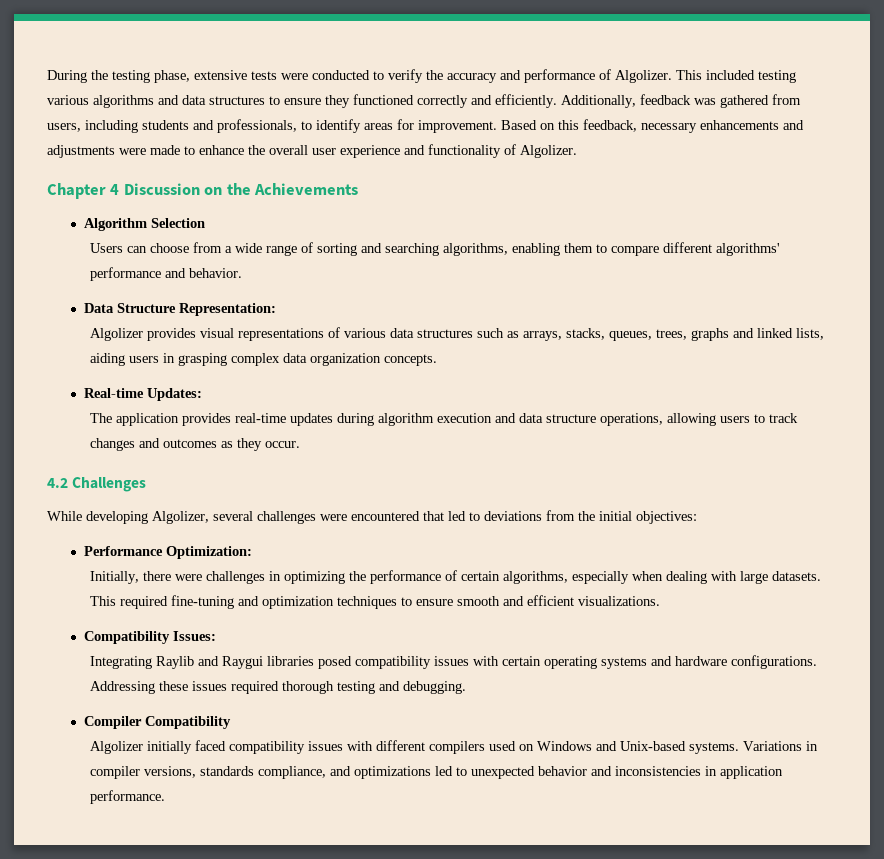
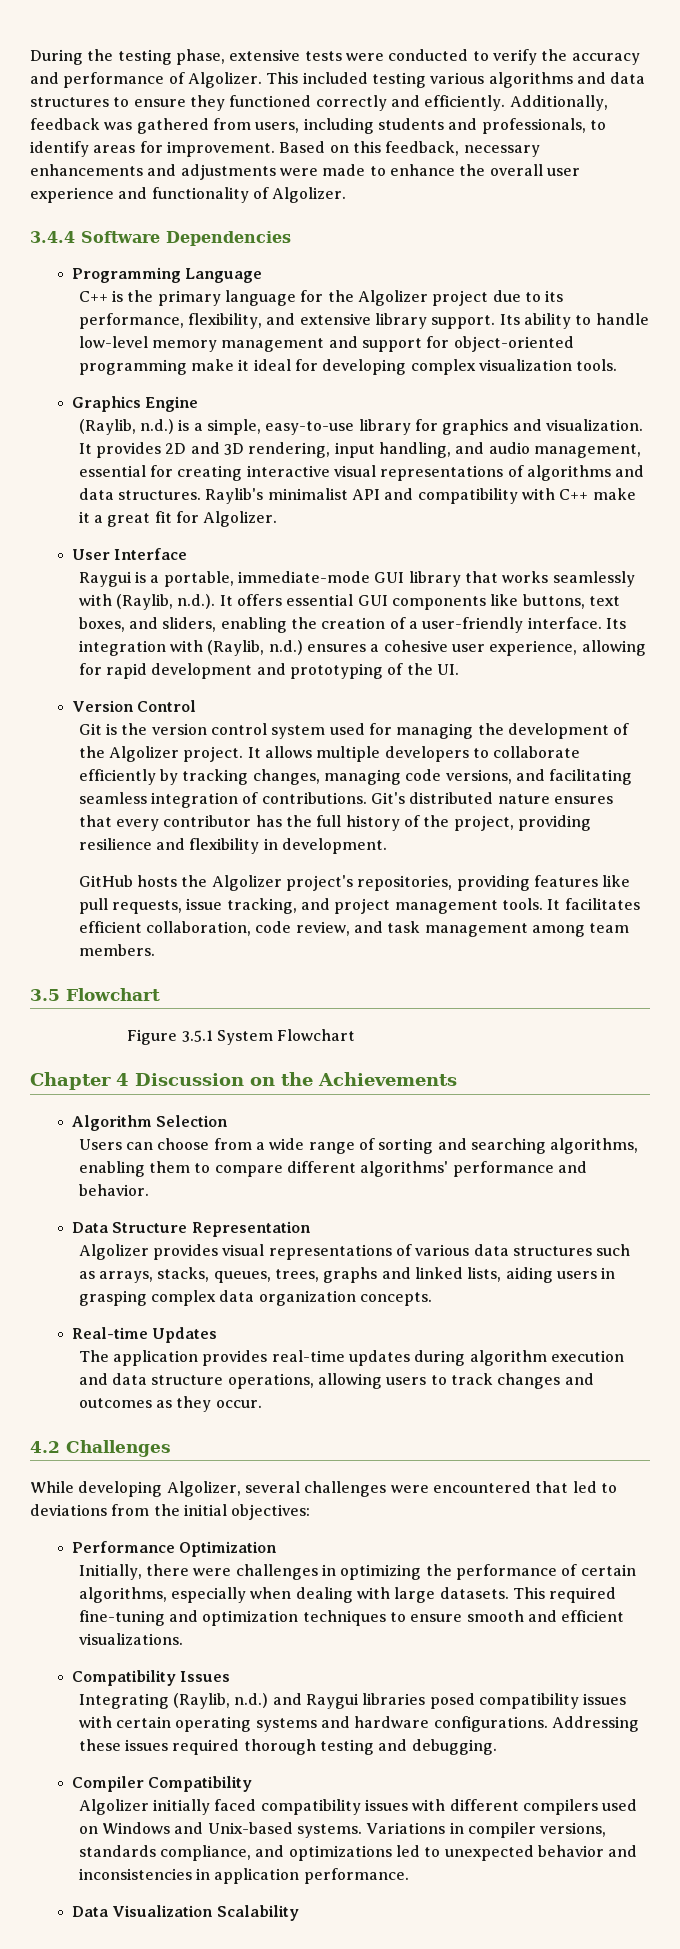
+ 3.4.4 Software Dependencies
+ Programming Language
+ C++ is the primary language for the Algolizer project due to its performance, flexibility, and extensive library support. Its ability to handle low-level memory management and support for object-oriented programming make it ideal for developing complex visualization tools.
+ Graphics Engine
+ (Raylib, n.d.) is a simple, easy-to-use library for graphics and visualization. It provides 2D and 3D rendering, input handling, and audio management, essential for creating interactive visual representations of algorithms and data structures. Raylib's minimalist API and compatibility with C++ make it a great fit for Algolizer.
+ User Interface
+ Raygui is a portable, immediate-mode GUI library that works seamlessly with (Raylib, n.d.). It offers essential GUI components like buttons, text boxes, and sliders, enabling the creation of a user-friendly interface. Its integration with (Raylib, n.d.) ensures a cohesive user experience, allowing for rapid development and prototyping of the UI.
+ Version Control
+ Git is the version control system used for managing the development of the Algolizer project. It allows multiple developers to collaborate efficiently by tracking changes, managing code versions, and facilitating seamless integration of contributions. Git's distributed nature ensures that every contributor has the full history of the project, providing resilience and flexibility in development.
+ GitHub hosts the Algolizer project's repositories, providing features like pull requests, issue tracking, and project management tools. It facilitates efficient collaboration, code review, and task management among team members.
+ 3.5 Flowchart
+ Figure 3.5.1 System Flowchart
- Data Structure Representation:
+ Data Structure Representation
- Real-time Updates:
+ Real-time Updates
- Performance Optimization:
+ Performance Optimization
- Compatibility Issues:
+ Compatibility Issues
- Integrating Raylib and Raygui libraries posed compatibility issues with certain operating systems and hardware configurations.
+ Integrating (Raylib, n.d.) and Raygui libraries posed compatibility issues with certain operating systems and hardware configurations.
+ Data Visualization Scalability

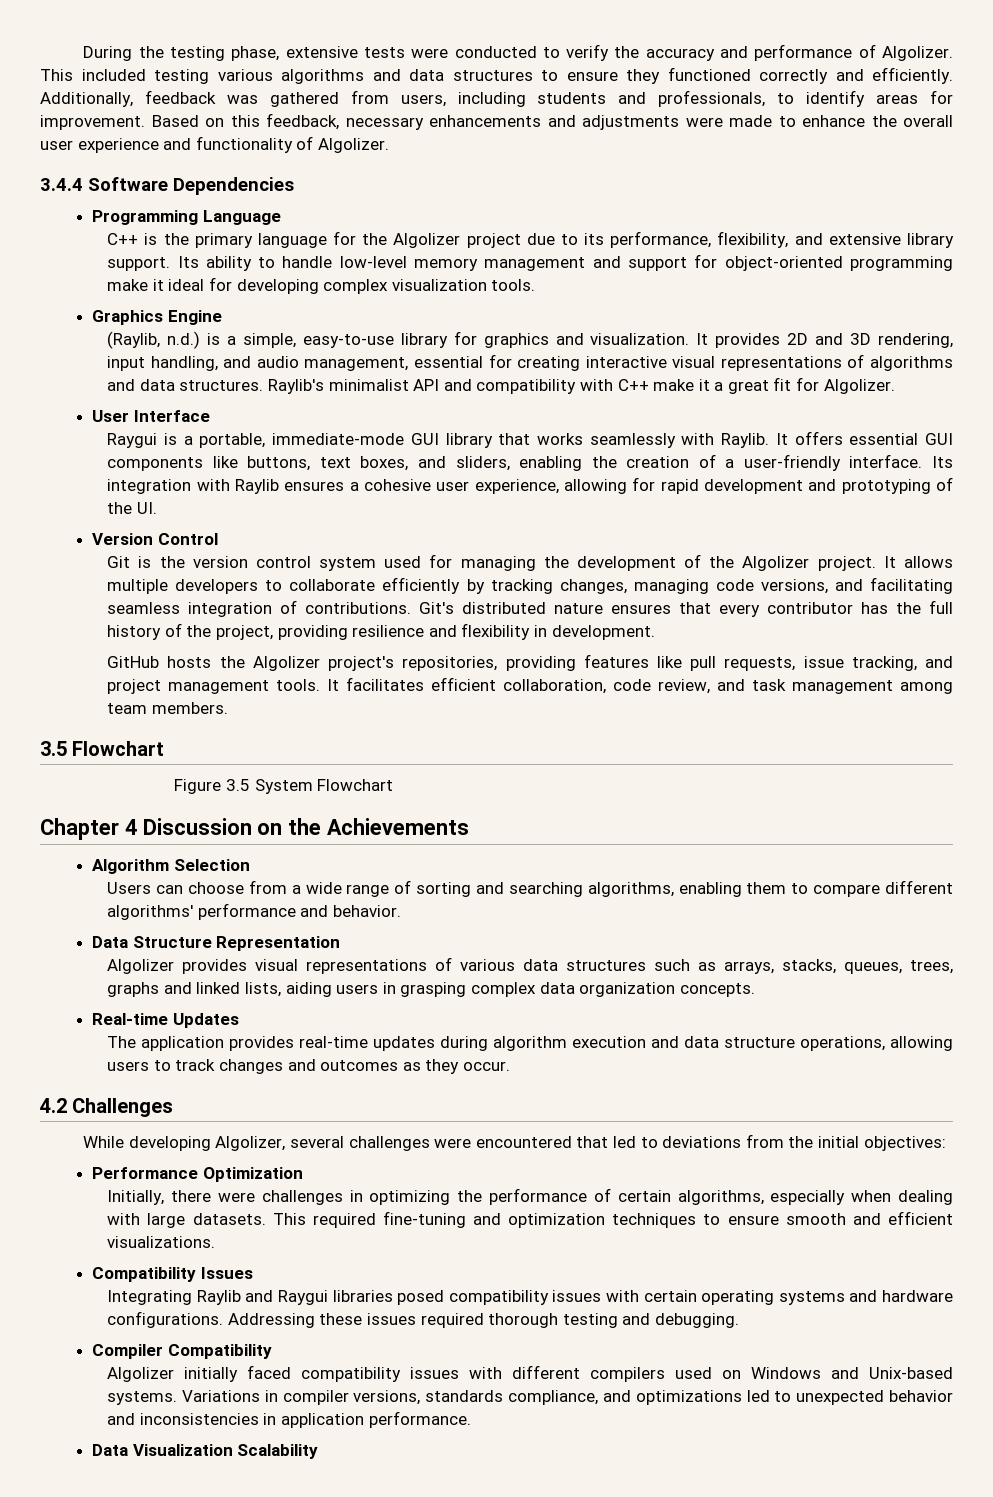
- Raygui is a portable, immediate-mode GUI library that works seamlessly with (Raylib, n.d.). It offers essential GUI components like buttons, text boxes, and sliders, enabling the creation of a user-friendly interface.
+ Raygui is a portable, immediate-mode GUI library that works seamlessly with Raylib. It offers essential GUI components like buttons, text boxes, and sliders, enabling the creation of a user-friendly interface.
- Its integration with (Raylib, n.d.) ensures a cohesive user experience, allowing for rapid development and prototyping of the UI.
+ Its integration with Raylib ensures a cohesive user experience, allowing for rapid development and prototyping of the UI.
- Figure 3.5.1 System Flowchart
+ Figure 3.5 System Flowchart
- Integrating (Raylib, n.d.) and Raygui libraries posed compatibility issues with certain operating systems and hardware configurations.
+ Integrating Raylib and Raygui libraries posed compatibility issues with certain operating systems and hardware configurations.

